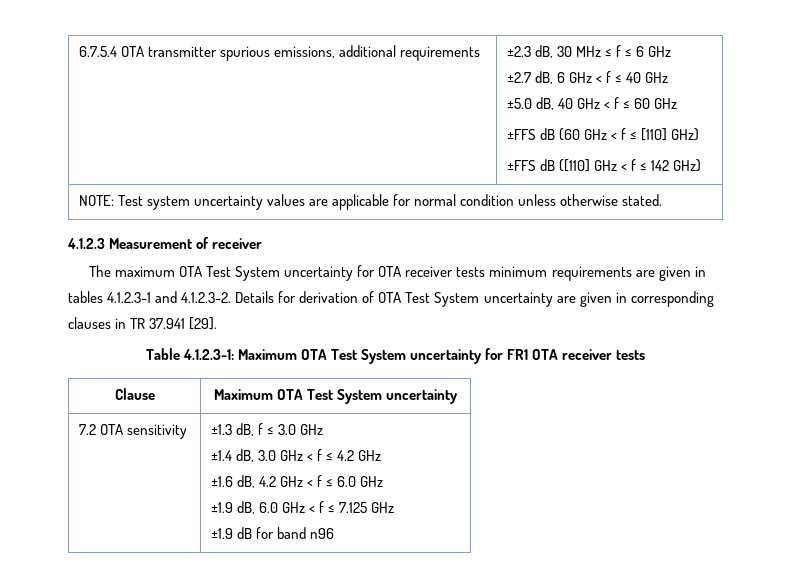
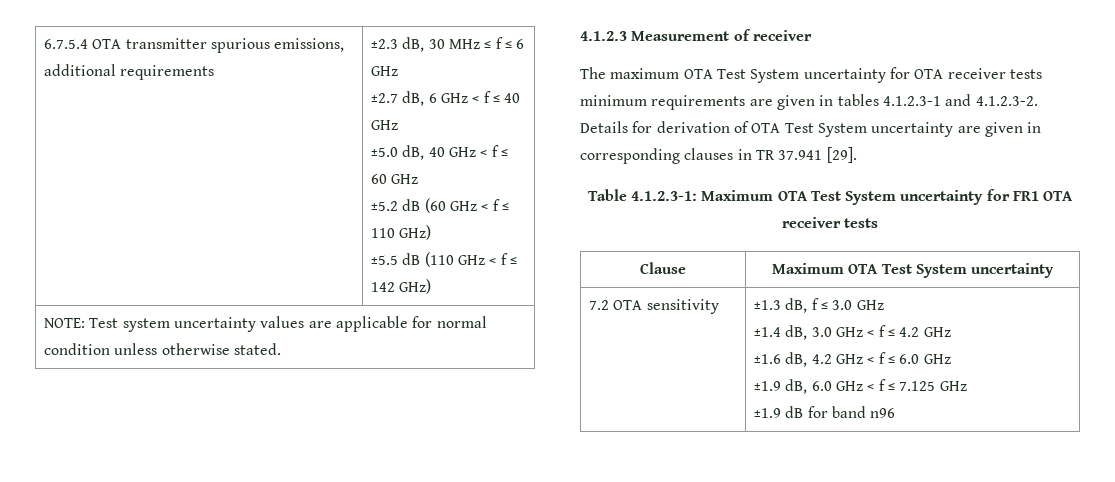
- ±FFS dB (60 GHz < f ≤ [110] GHz)
- ±FFS dB ([110] GHz < f ≤ 142 GHz)
+ ±5.2 dB (60 GHz < f ≤ 110 GHz)
+ ±5.5 dB (110 GHz < f ≤ 142 GHz)

